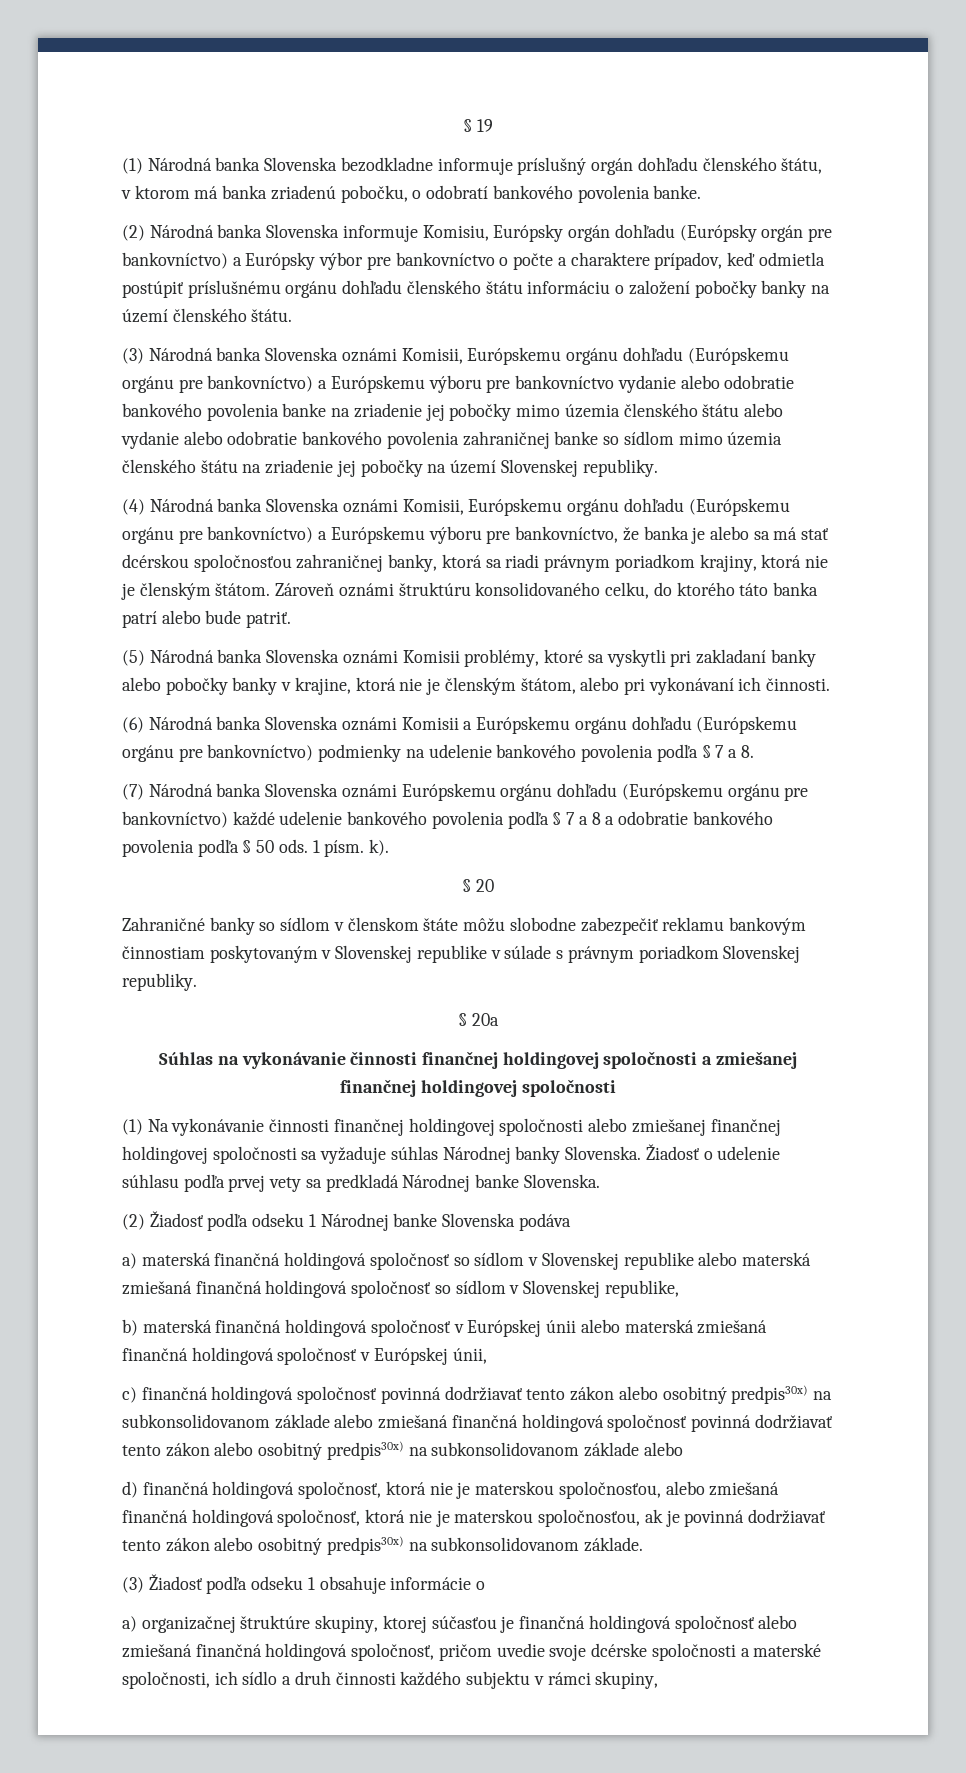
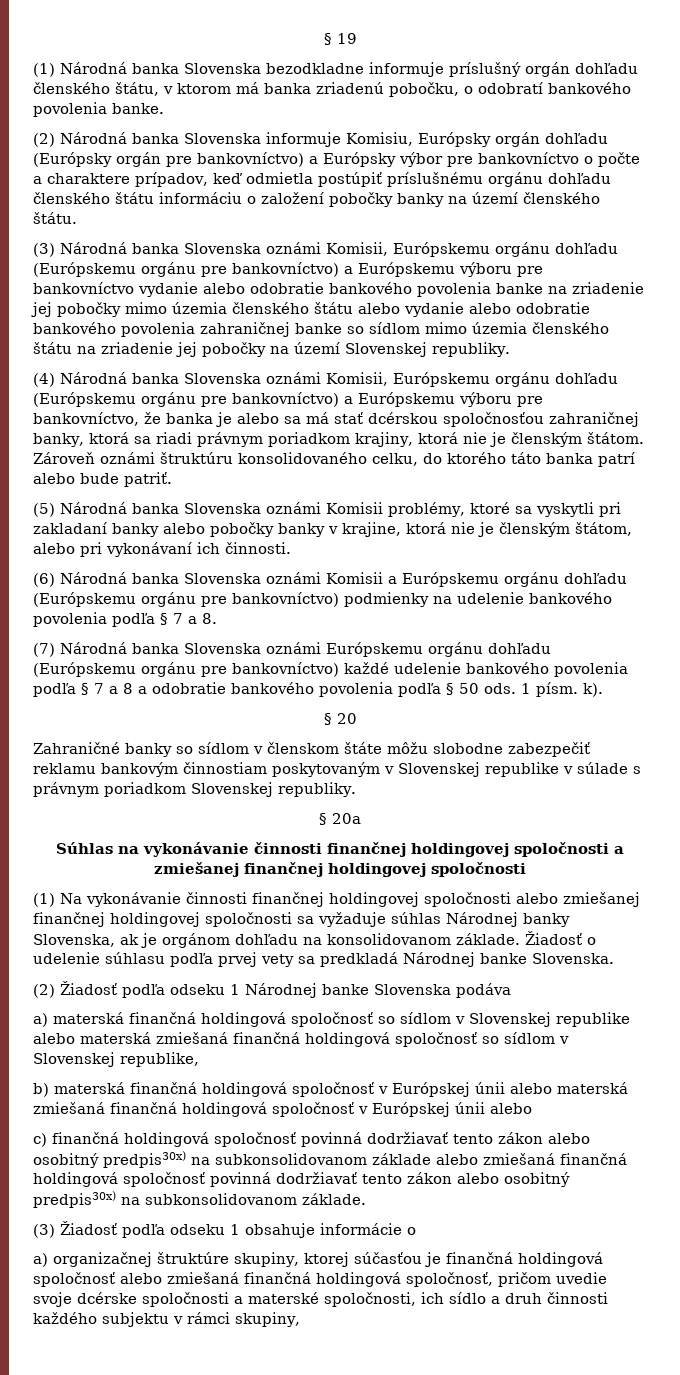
- (1) Na vykonávanie činnosti finančnej holdingovej spoločnosti alebo zmiešanej finančnej holdingovej spoločnosti sa vyžaduje súhlas Národnej banky Slovenska.
+ (1) Na vykonávanie činnosti finančnej holdingovej spoločnosti alebo zmiešanej finančnej holdingovej spoločnosti sa vyžaduje súhlas Národnej banky Slovenska, ak je orgánom dohľadu na konsolidovanom základe.
- b) materská finančná holdingová spoločnosť v Európskej únii alebo materská zmiešaná finančná holdingová spoločnosť v Európskej únii,
+ b) materská finančná holdingová spoločnosť v Európskej únii alebo materská zmiešaná finančná holdingová spoločnosť v Európskej únii alebo
- c) finančná holdingová spoločnosť povinná dodržiavať tento zákon alebo osobitný predpis30x) na subkonsolidovanom základe alebo zmiešaná finančná holdingová spoločnosť povinná dodržiavať tento zákon alebo osobitný predpis30x) na subkonsolidovanom základe alebo
- d) finančná holdingová spoločnosť, ktorá nie je materskou spoločnosťou, alebo zmiešaná finančná holdingová spoločnosť, ktorá nie je materskou spoločnosťou, ak je povinná dodržiavať tento zákon alebo osobitný predpis30x) na subkonsolidovanom základe.
+ c) finančná holdingová spoločnosť povinná dodržiavať tento zákon alebo osobitný predpis30x) na subkonsolidovanom základe alebo zmiešaná finančná holdingová spoločnosť povinná dodržiavať tento zákon alebo osobitný predpis30x) na subkonsolidovanom základe.

